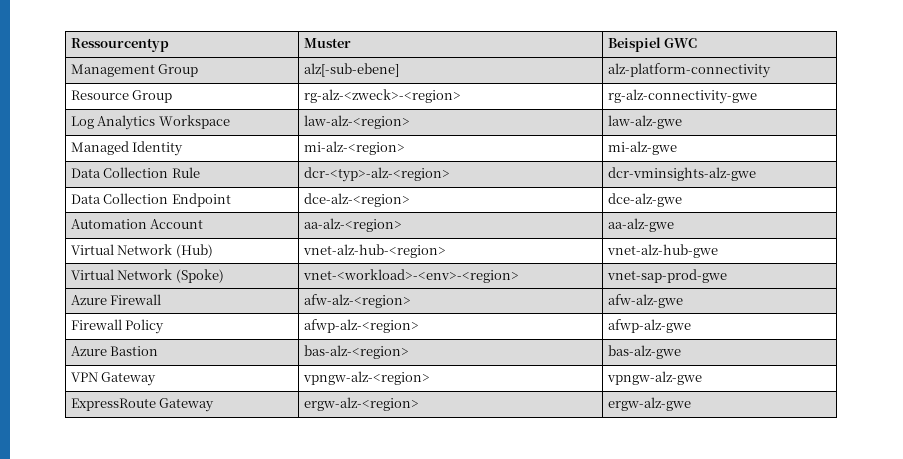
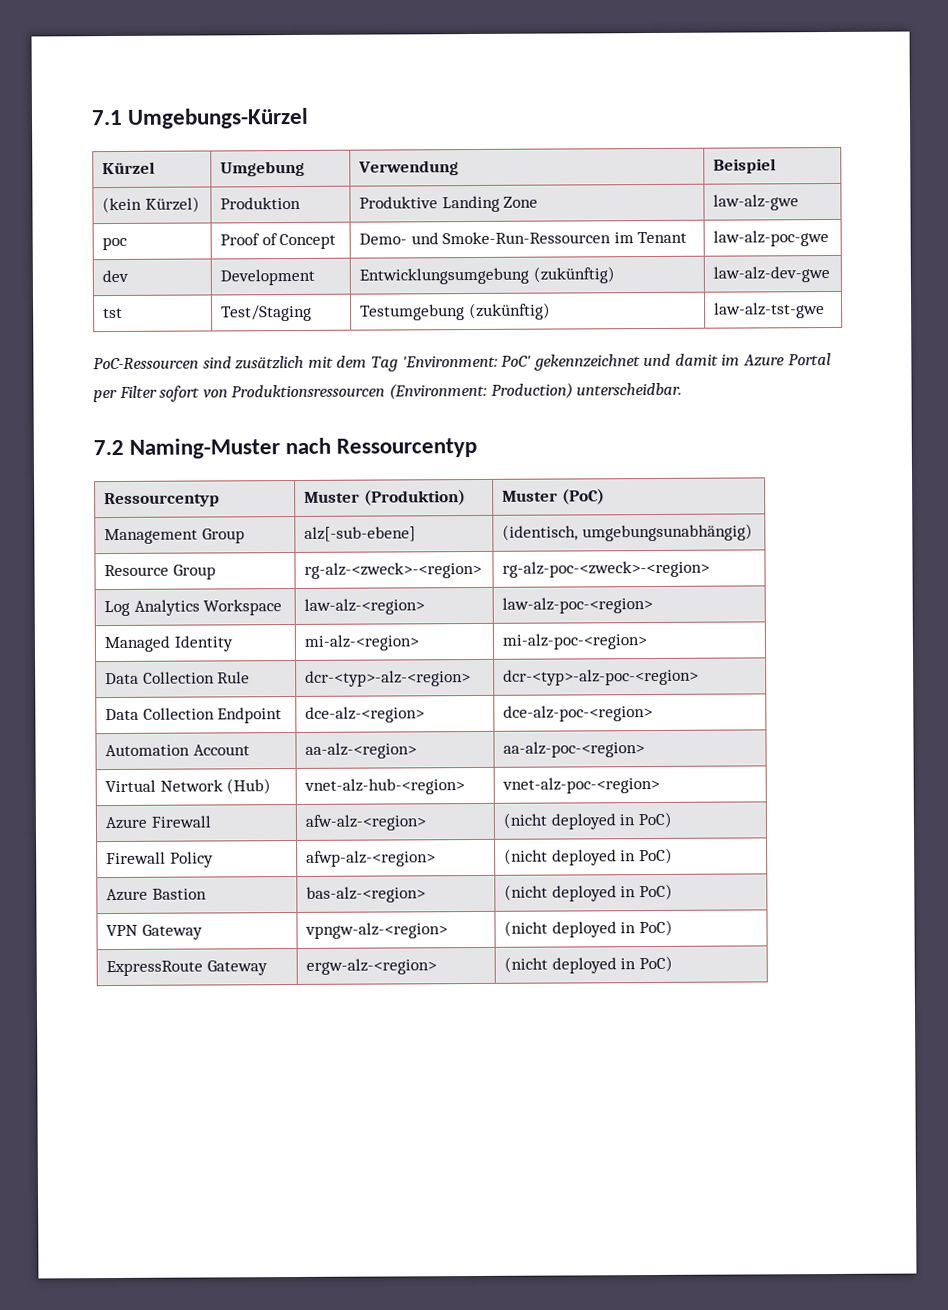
+ 7.1 Umgebungs-Kürzel
+ Kürzel | Umgebung | Verwendung | Beispiel
+ (kein Kürzel) | Produktion | Produktive Landing Zone | law-alz-gwe
+ poc | Proof of Concept | Demo- und Smoke-Run-Ressourcen im Tenant | law-alz-poc-gwe
+ dev | Development | Entwicklungsumgebung (zukünftig) | law-alz-dev-gwe
+ tst | Test/Staging | Testumgebung (zukünftig) | law-alz-tst-gwe
+ PoC-Ressourcen sind zusätzlich mit dem Tag 'Environment: PoC' gekennzeichnet und damit im Azure Portal per Filter sofort von Produktionsressourcen (Environment: Production) unterscheidbar.
+ 7.2 Naming-Muster nach Ressourcentyp
- Ressourcentyp | Muster | Beispiel GWC
+ Ressourcentyp | Muster (Produktion) | Muster (PoC)
- Management Group | alz[-sub-ebene] | alz-platform-connectivity
+ Management Group | alz[-sub-ebene] | (identisch, umgebungsunabhängig)
- Resource Group | rg-alz-<zweck>-<region> | rg-alz-connectivity-gwe
+ Resource Group | rg-alz-<zweck>-<region> | rg-alz-poc-<zweck>-<region>
- Log Analytics Workspace | law-alz-<region> | law-alz-gwe
+ Log Analytics Workspace | law-alz-<region> | law-alz-poc-<region>
- Managed Identity | mi-alz-<region> | mi-alz-gwe
+ Managed Identity | mi-alz-<region> | mi-alz-poc-<region>
- Data Collection Rule | dcr-<typ>-alz-<region> | dcr-vminsights-alz-gwe
+ Data Collection Rule | dcr-<typ>-alz-<region> | dcr-<typ>-alz-poc-<region>
- Data Collection Endpoint | dce-alz-<region> | dce-alz-gwe
+ Data Collection Endpoint | dce-alz-<region> | dce-alz-poc-<region>
- Automation Account | aa-alz-<region> | aa-alz-gwe
+ Automation Account | aa-alz-<region> | aa-alz-poc-<region>
- Virtual Network (Hub) | vnet-alz-hub-<region> | vnet-alz-hub-gwe
- Virtual Network (Spoke) | vnet-<workload>-<env>-<region> | vnet-sap-prod-gwe
+ Virtual Network (Hub) | vnet-alz-hub-<region> | vnet-alz-poc-<region>
- Azure Firewall | afw-alz-<region> | afw-alz-gwe
+ Azure Firewall | afw-alz-<region> | (nicht deployed in PoC)
- Firewall Policy | afwp-alz-<region> | afwp-alz-gwe
+ Firewall Policy | afwp-alz-<region> | (nicht deployed in PoC)
- Azure Bastion | bas-alz-<region> | bas-alz-gwe
+ Azure Bastion | bas-alz-<region> | (nicht deployed in PoC)
- VPN Gateway | vpngw-alz-<region> | vpngw-alz-gwe
+ VPN Gateway | vpngw-alz-<region> | (nicht deployed in PoC)
- ExpressRoute Gateway | ergw-alz-<region> | ergw-alz-gwe
+ ExpressRoute Gateway | ergw-alz-<region> | (nicht deployed in PoC)

